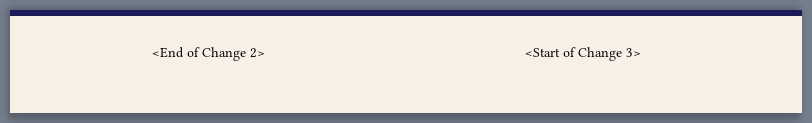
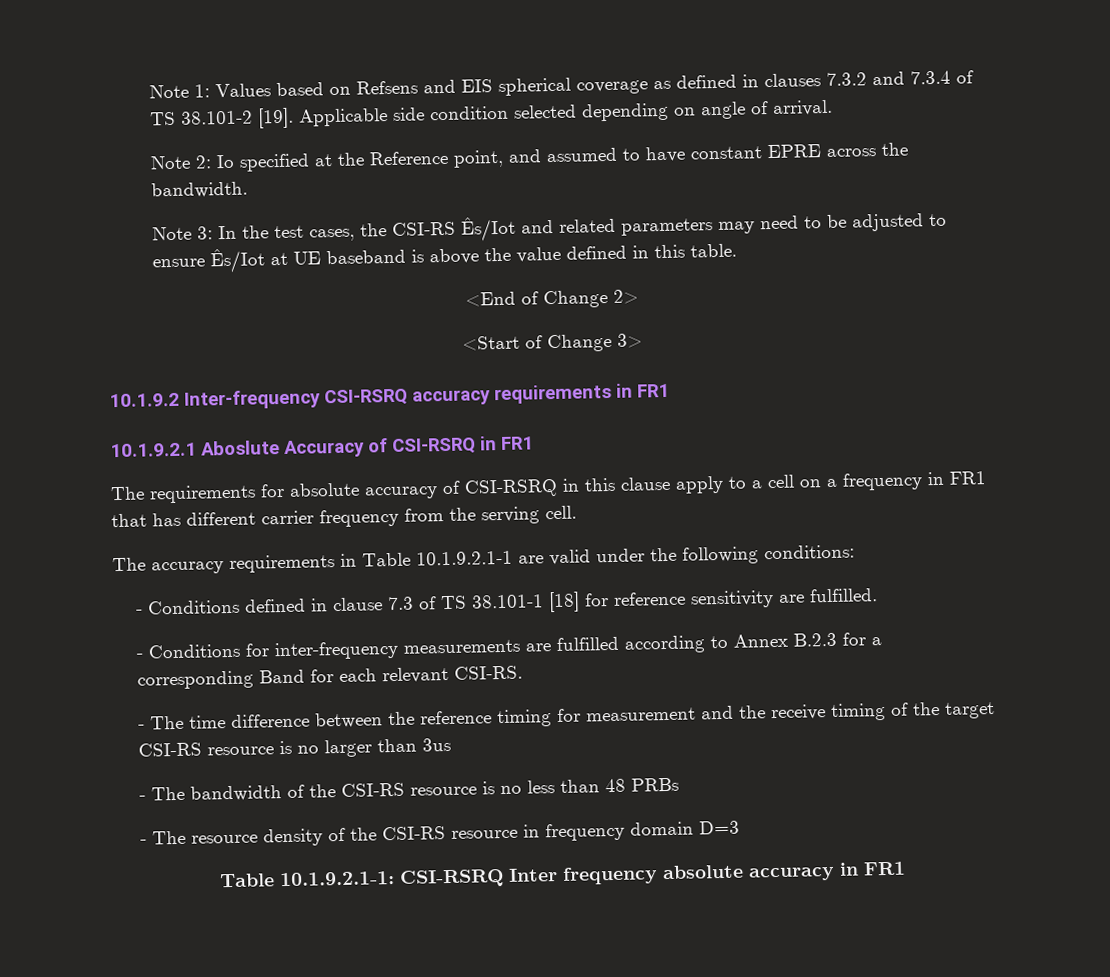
+ Note 1: Values based on Refsens and EIS spherical coverage as defined in clauses 7.3.2 and 7.3.4 of TS 38.101-2 [19]. Applicable side condition selected depending on angle of arrival.
+ Note 2: Io specified at the Reference point, and assumed to have constant EPRE across the bandwidth.
+ Note 3: In the test cases, the CSI-RS Ês/Iot and related parameters may need to be adjusted to ensure Ês/Iot at UE baseband is above the value defined in this table.
+ 10.1.9.2 Inter-frequency CSI-RSRQ accuracy requirements in FR1
+ 10.1.9.2.1 Aboslute Accuracy of CSI-RSRQ in FR1
+ The requirements for absolute accuracy of CSI-RSRQ in this clause apply to a cell on a frequency in FR1 that has different carrier frequency from the serving cell.
+ The accuracy requirements in Table 10.1.9.2.1-1 are valid under the following conditions:
+ - Conditions defined in clause 7.3 of TS 38.101-1 [18] for reference sensitivity are fulfilled.
+ - Conditions for inter-frequency measurements are fulfilled according to Annex B.2.3 for a corresponding Band for each relevant CSI-RS.
+ - The time difference between the reference timing for measurement and the receive timing of the target CSI-RS resource is no larger than 3us
+ - The bandwidth of the CSI-RS resource is no less than 48 PRBs
+ - The resource density of the CSI-RS resource in frequency domain D=3
+ Table 10.1.9.2.1-1: CSI-RSRQ Inter frequency absolute accuracy in FR1

